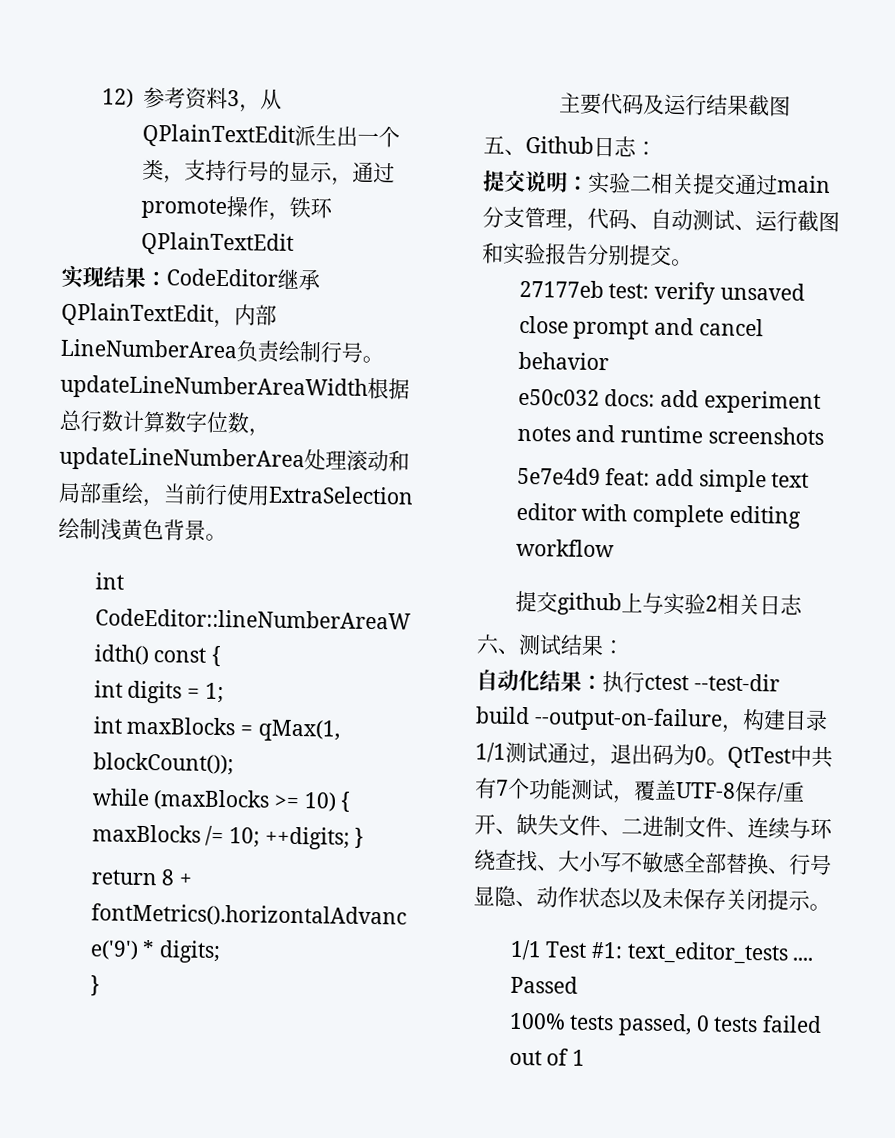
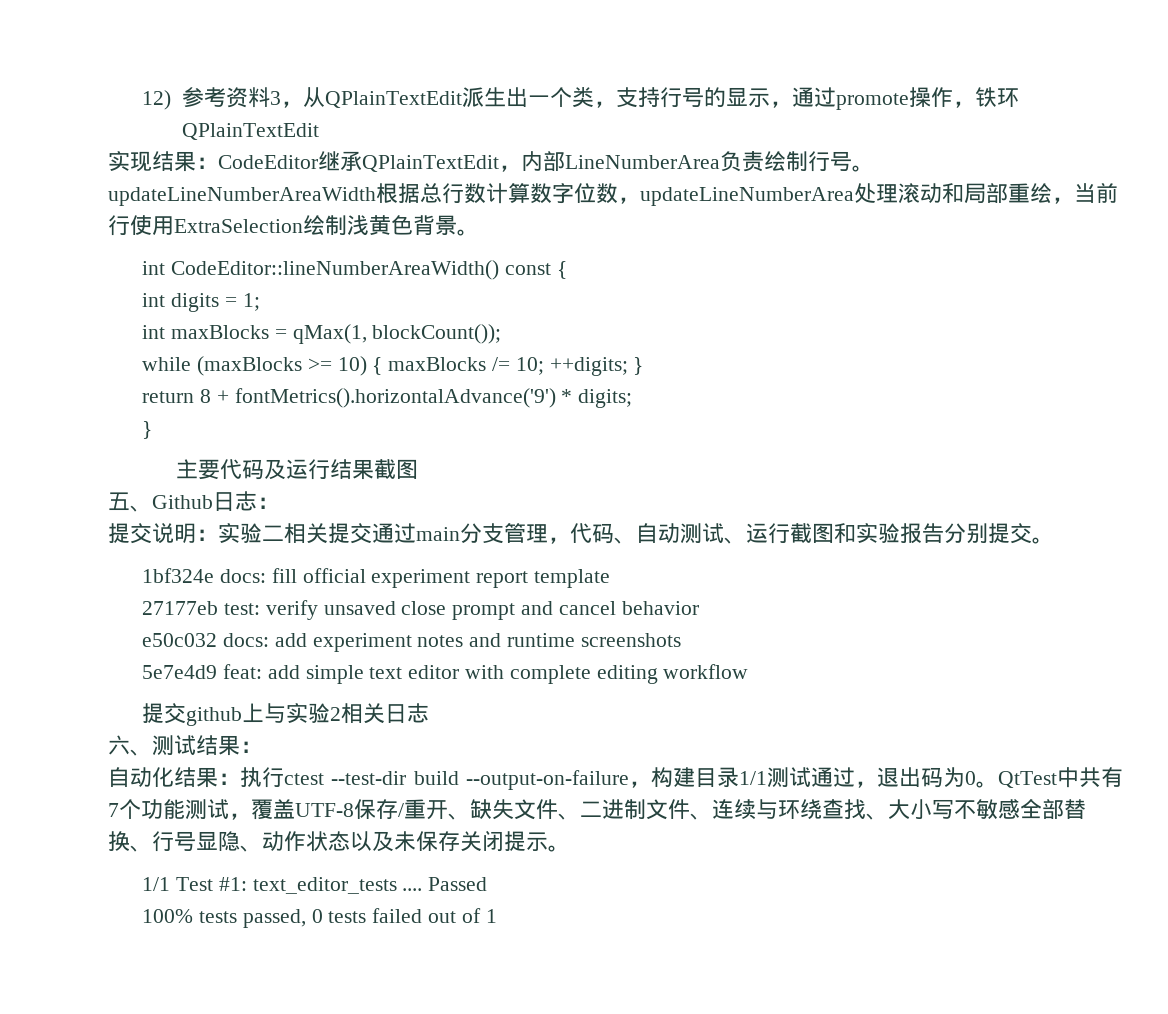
+ 1bf324e docs: fill official experiment report template

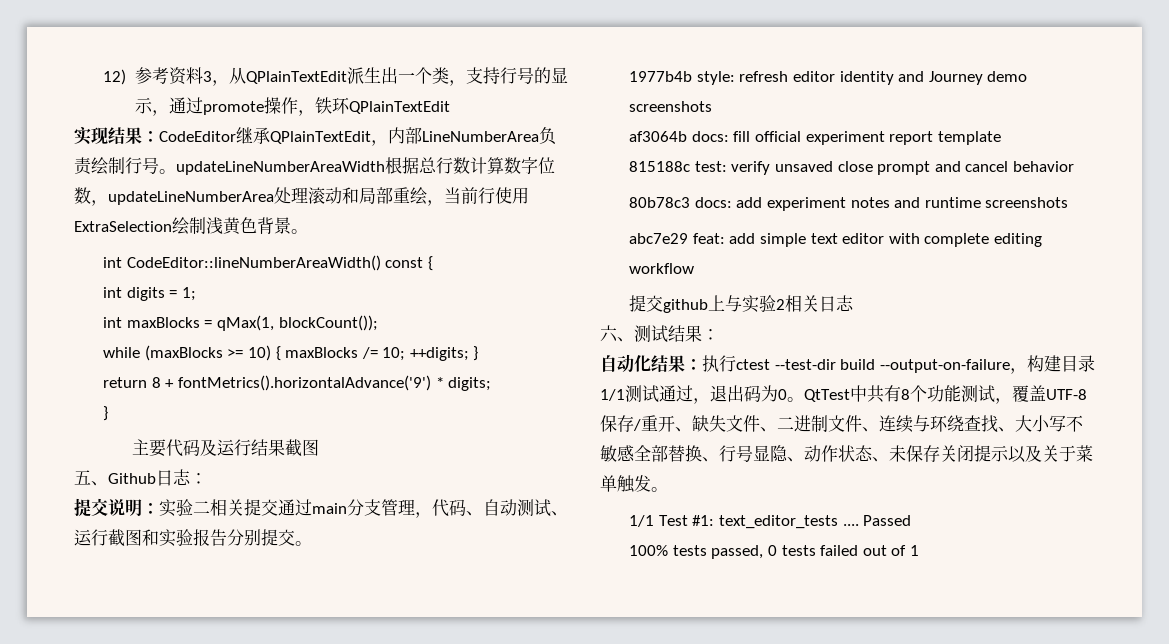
- 1bf324e docs: fill official experiment report template
+ 1977b4b style: refresh editor identity and Journey demo screenshots
+ af3064b docs: fill official experiment report template
- 27177eb test: verify unsaved close prompt and cancel behavior
+ 815188c test: verify unsaved close prompt and cancel behavior
- e50c032 docs: add experiment notes and runtime screenshots
+ 80b78c3 docs: add experiment notes and runtime screenshots
- 5e7e4d9 feat: add simple text editor with complete editing workflow
+ abc7e29 feat: add simple text editor with complete editing workflow
- QtTest中共有7个功能测试，覆盖UTF-8保存/重开、缺失文件、二进制文件、连续与环绕查找、大小写不敏感全部替换、行号显隐、动作状态以及未保存关闭提示。
+ QtTest中共有8个功能测试，覆盖UTF-8保存/重开、缺失文件、二进制文件、连续与环绕查找、大小写不敏感全部替换、行号显隐、动作状态、未保存关闭提示以及关于菜单触发。

